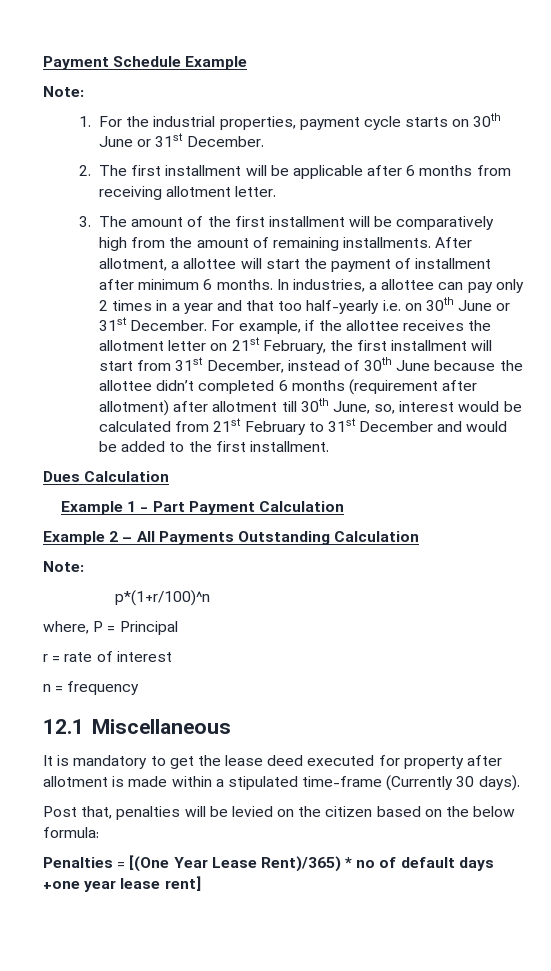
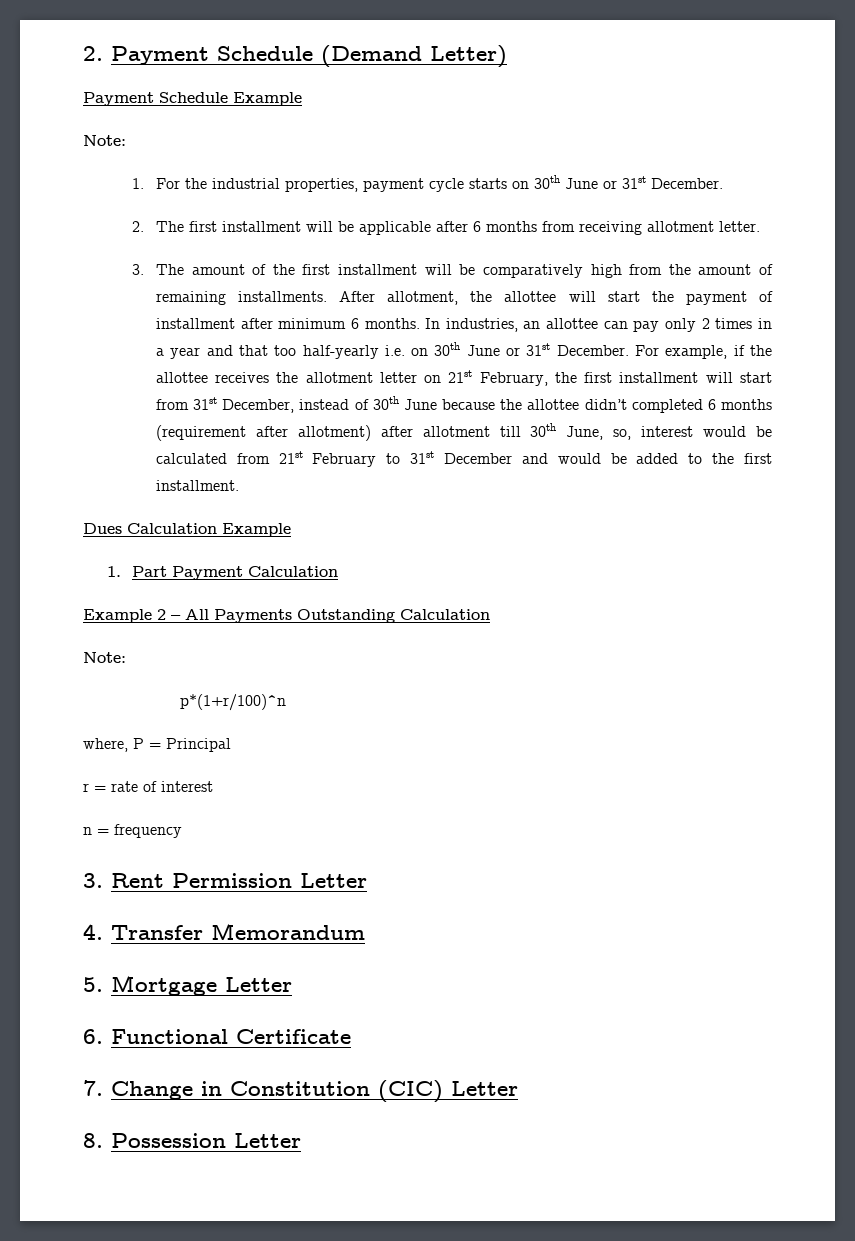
+ 2. Payment Schedule (Demand Letter)
- After allotment, a allottee will start the payment of installment after minimum 6 months.
+ After allotment, the allottee will start the payment of installment after minimum 6 months.
- In industries, a allottee can pay only 2 times in a year and that too half-yearly i.e. on 30th June or 31st December.
+ In industries, an allottee can pay only 2 times in a year and that too half-yearly i.e. on 30th June or 31st December.
- Dues Calculation
- Example 1 - Part Payment Calculation
+ Dues Calculation Example
+ 1. Part Payment Calculation
- 12.1 Miscellaneous
- It is mandatory to get the lease deed executed for property after allotment is made within a stipulated time-frame (Currently 30 days).
- Post that, penalties will be levied on the citizen based on the below formula:
- Penalties = [(One Year Lease Rent)/365) * no of default days +one year lease rent]
+ 3. Rent Permission Letter
+ 4. Transfer Memorandum
+ 5. Mortgage Letter
+ 6. Functional Certificate
+ 7. Change in Constitution (CIC) Letter
+ 8. Possession Letter

